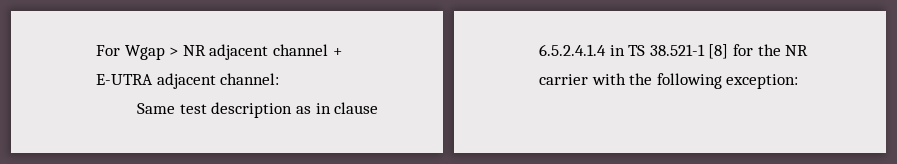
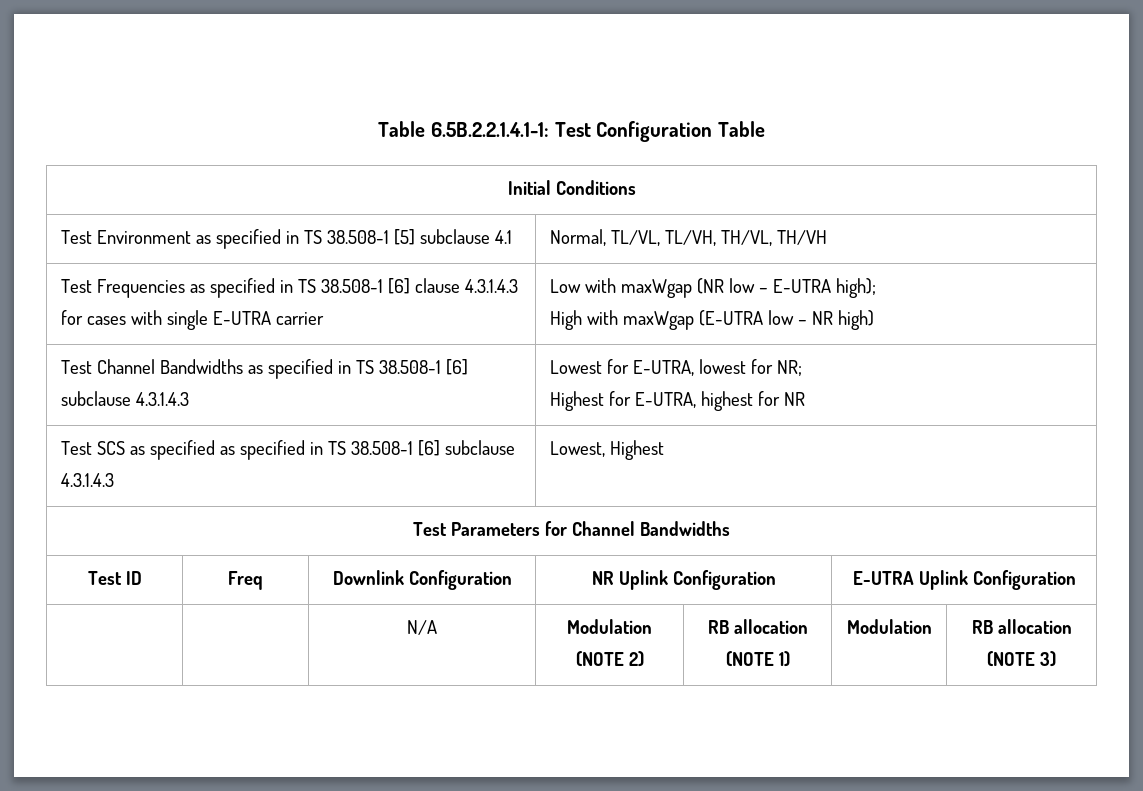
- For Wgap > NR adjacent channel + E-UTRA adjacent channel:
- Same test description as in clause 6.5.2.4.1.4 in TS 38.521-1 [8] for the NR carrier with the following exception:
+ Table 6.5B.2.2.1.4.1-1: Test Configuration Table
+ Initial Conditions
+ Test Environment as specified in TS 38.508-1 [5] subclause 4.1 | Normal, TL/VL, TL/VH, TH/VL, TH/VH
+ Test Frequencies as specified in TS 38.508-1 [6] clause 4.3.1.4.3 for cases with single E-UTRA carrier | Low with maxWgap (NR low – E-UTRA high);
+ High with maxWgap (E-UTRA low – NR high)
+ Test Channel Bandwidths as specified in TS 38.508-1 [6] subclause 4.3.1.4.3 | Lowest for E-UTRA, lowest for NR;
+ Highest for E-UTRA, highest for NR
+ Test SCS as specified as specified in TS 38.508-1 [6] subclause 4.3.1.4.3 | Lowest, Highest
+ Test Parameters for Channel Bandwidths
+ Test ID | Freq | Downlink Configuration | NR Uplink Configuration | E-UTRA Uplink Configuration
+ | | N/A | Modulation (NOTE 2) | RB allocation (NOTE 1) | Modulation | RB allocation (NOTE 3)

